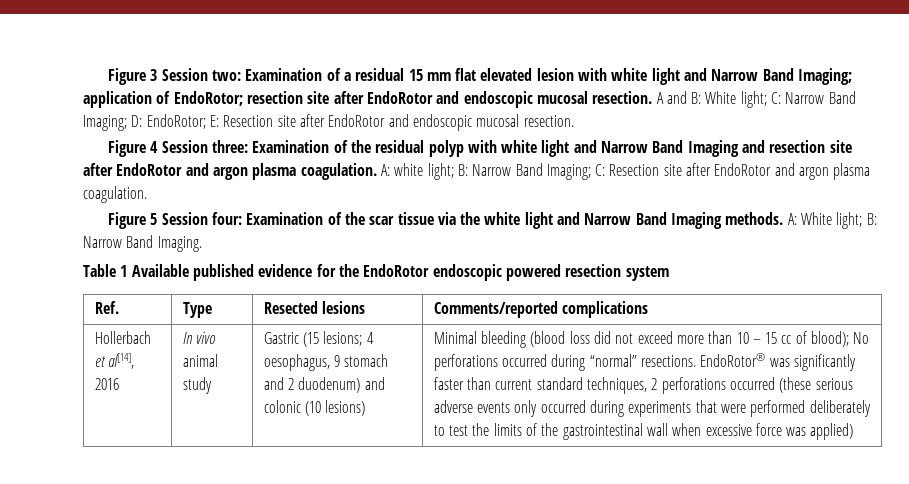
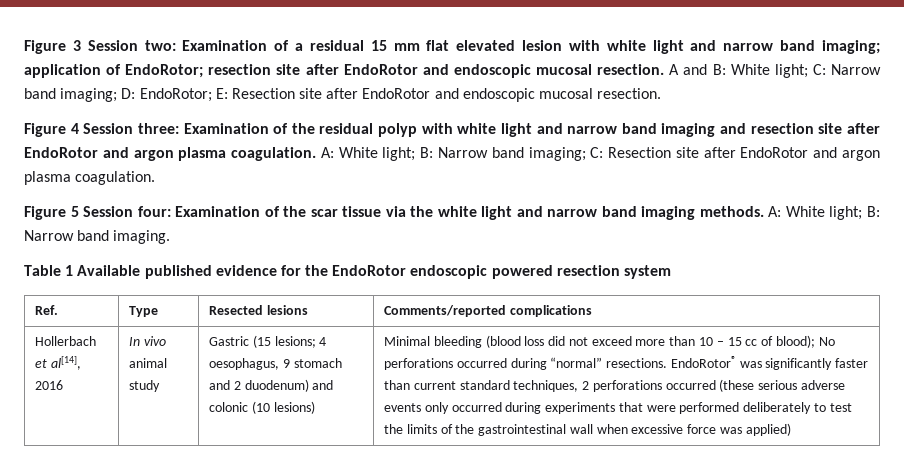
- Figure 3 Session two: Examination of a residual 15 mm flat elevated lesion with white light and Narrow Band Imaging; application of EndoRotor; resection site after EndoRotor and endoscopic mucosal resection.
+ Figure 3 Session two: Examination of a residual 15 mm flat elevated lesion with white light and narrow band imaging; application of EndoRotor; resection site after EndoRotor and endoscopic mucosal resection.
- A and B: White light; C: Narrow Band Imaging; D: EndoRotor; E: Resection site after EndoRotor and endoscopic mucosal resection.
+ A and B: White light; C: Narrow band imaging; D: EndoRotor; E: Resection site after EndoRotor and endoscopic mucosal resection.
- Figure 4 Session three: Examination of the residual polyp with white light and Narrow Band Imaging and resection site after EndoRotor and argon plasma coagulation.
+ Figure 4 Session three: Examination of the residual polyp with white light and narrow band imaging and resection site after EndoRotor and argon plasma coagulation.
- A: white light; B: Narrow Band Imaging; C: Resection site after EndoRotor and argon plasma coagulation.
+ A: White light; B: Narrow band imaging; C: Resection site after EndoRotor and argon plasma coagulation.
- Figure 5 Session four: Examination of the scar tissue via the white light and Narrow Band Imaging methods.
+ Figure 5 Session four: Examination of the scar tissue via the white light and narrow band imaging methods.
- A: White light; B: Narrow Band Imaging.
+ A: White light; B: Narrow band imaging.

